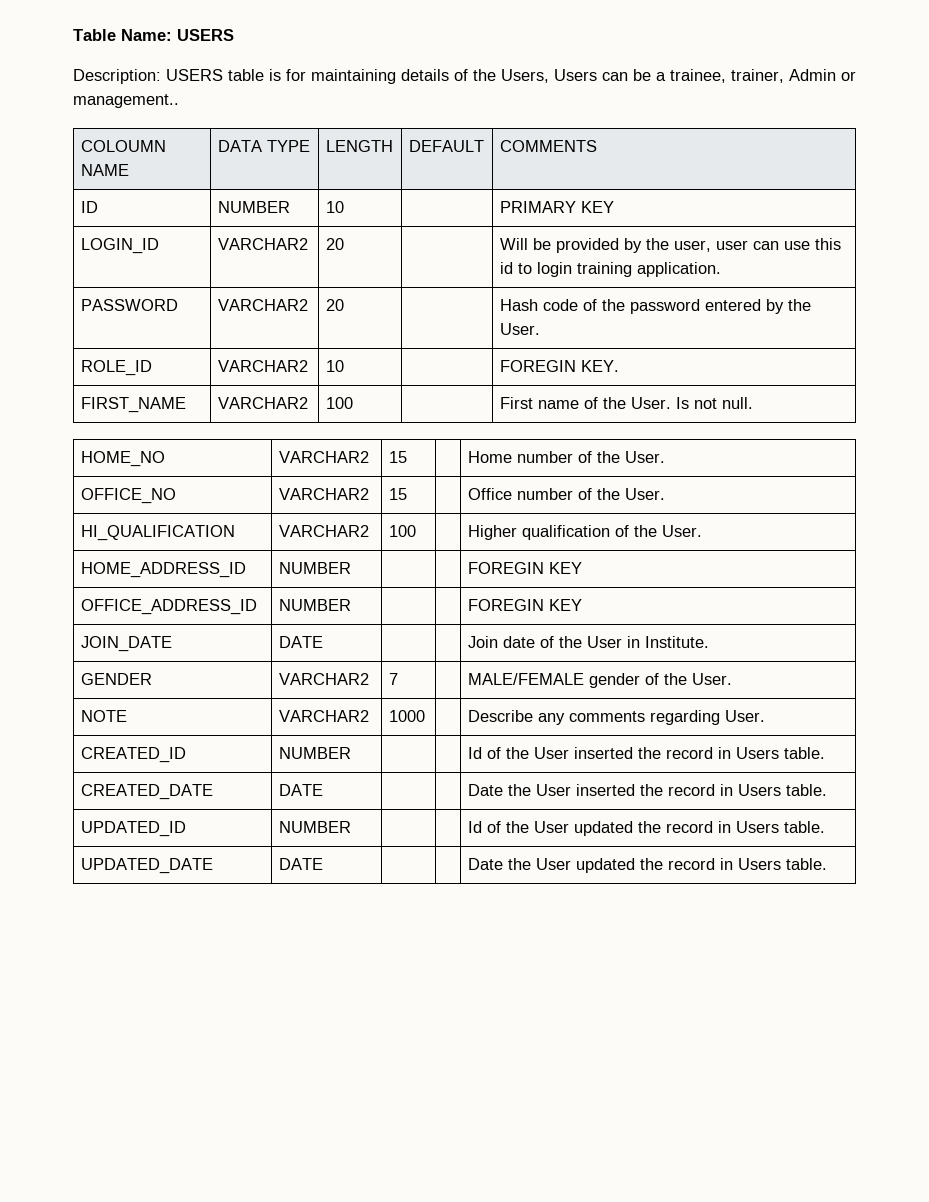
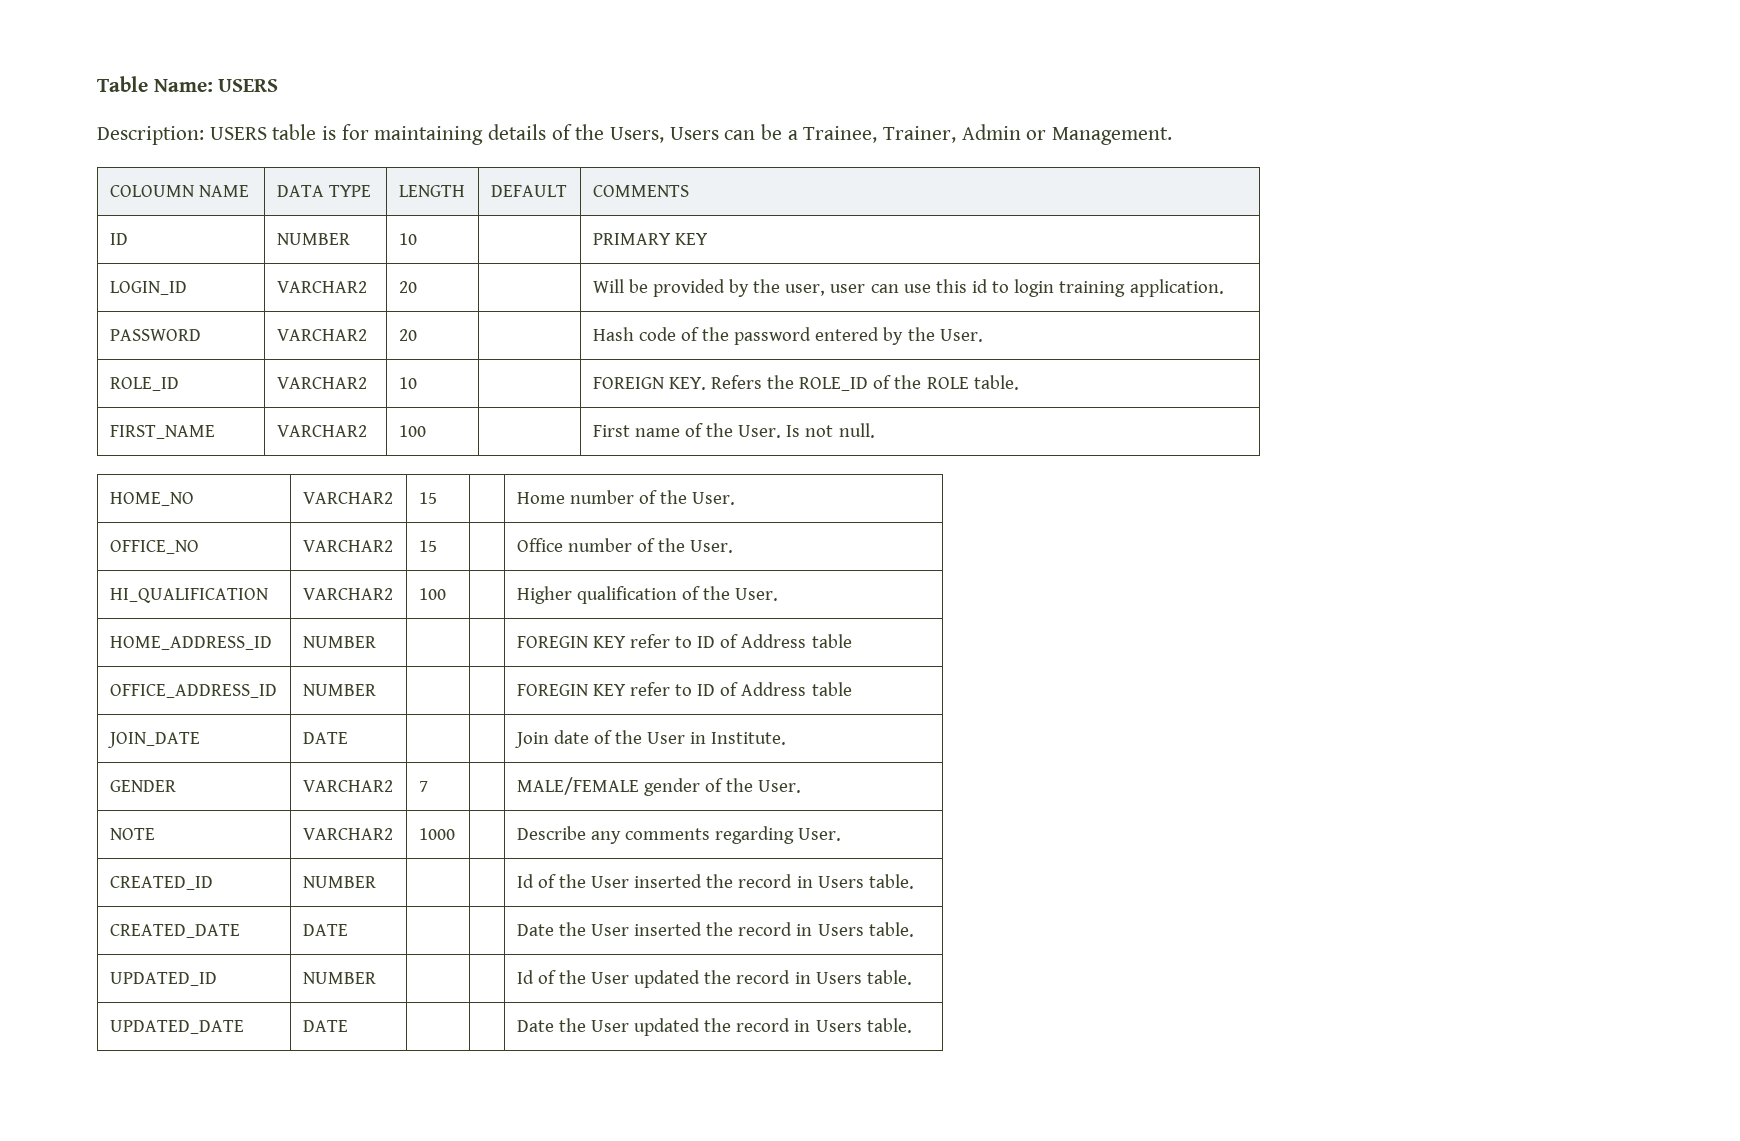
- Description: USERS table is for maintaining details of the Users, Users can be a trainee, trainer, Admin or management..
+ Description: USERS table is for maintaining details of the Users, Users can be a Trainee, Trainer, Admin or Management.
- ROLE_ID | VARCHAR2 | 10 | | FOREGIN KEY.
+ ROLE_ID | VARCHAR2 | 10 | | FOREIGN KEY. Refers the ROLE_ID of the ROLE table.
- HOME_ADDRESS_ID | NUMBER | | | FOREGIN KEY
- OFFICE_ADDRESS_ID | NUMBER | | | FOREGIN KEY
+ HOME_ADDRESS_ID | NUMBER | | | FOREGIN KEY refer to ID of Address table
+ OFFICE_ADDRESS_ID | NUMBER | | | FOREGIN KEY refer to ID of Address table

